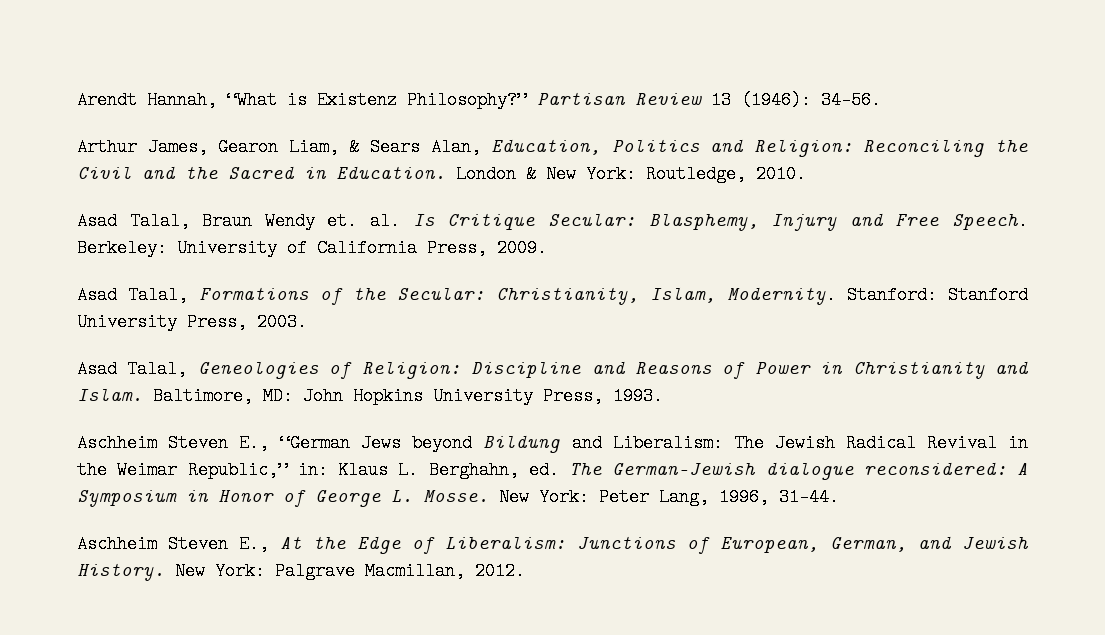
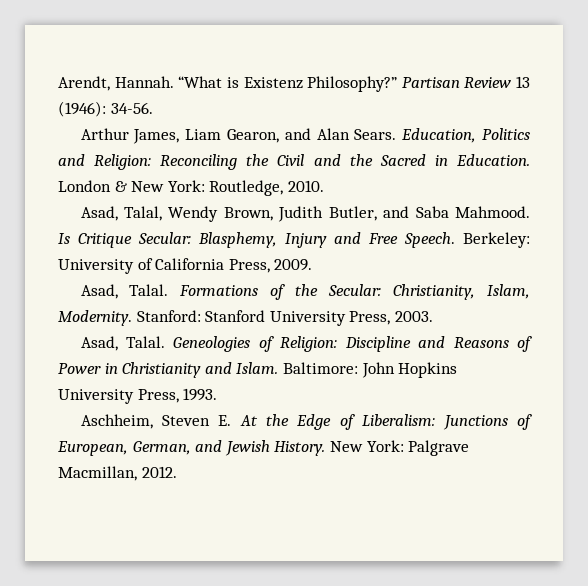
- Arendt Hannah, “What is Existenz Philosophy?”
+ Arendt, Hannah. “What is Existenz Philosophy?”
- Arthur James, Gearon Liam, & Sears Alan, Education, Politics and Religion: Reconciling the Civil and the Sacred in Education.
+ Arthur James, Liam Gearon, and Alan Sears. Education, Politics and Religion: Reconciling the Civil and the Sacred in Education.
- Asad Talal, Braun Wendy et. al. Is Critique Secular: Blasphemy, Injury and Free Speech.
+ Asad, Talal, Wendy Brown, Judith Butler, and Saba Mahmood. Is Critique Secular: Blasphemy, Injury and Free Speech.
- Asad Talal, Formations of the Secular: Christianity, Islam, Modernity.
+ Asad, Talal. Formations of the Secular: Christianity, Islam, Modernity.
- Asad Talal, Geneologies of Religion: Discipline and Reasons of Power in Christianity and Islam.
+ Asad, Talal. Geneologies of Religion: Discipline and Reasons of Power in Christianity and Islam.
- Baltimore, MD: John Hopkins University Press, 1993.
+ Baltimore: John Hopkins University Press, 1993.
- Aschheim Steven E., “German Jews beyond Bildung and Liberalism: The Jewish Radical Revival in the Weimar Republic,” in: Klaus L. Berghahn, ed. The German-Jewish dialogue reconsidered: A Symposium in Honor of George L. Mosse. New York: Peter Lang, 1996, 31-44.
- Aschheim Steven E., At the Edge of Liberalism: Junctions of European, German, and Jewish History.
+ Aschheim, Steven E. At the Edge of Liberalism: Junctions of European, German, and Jewish History.

